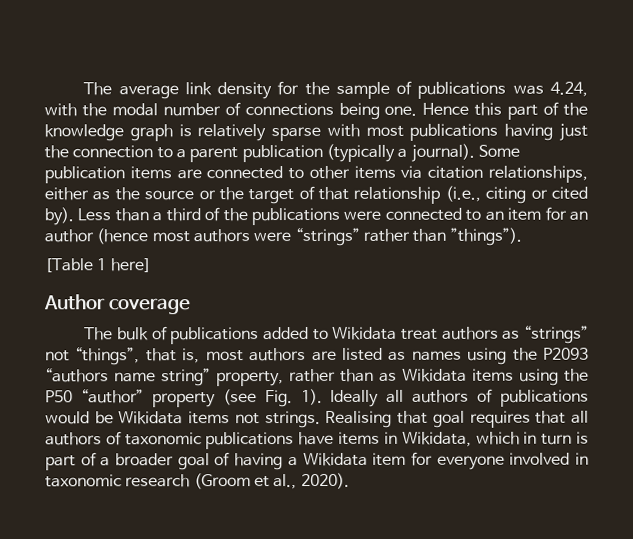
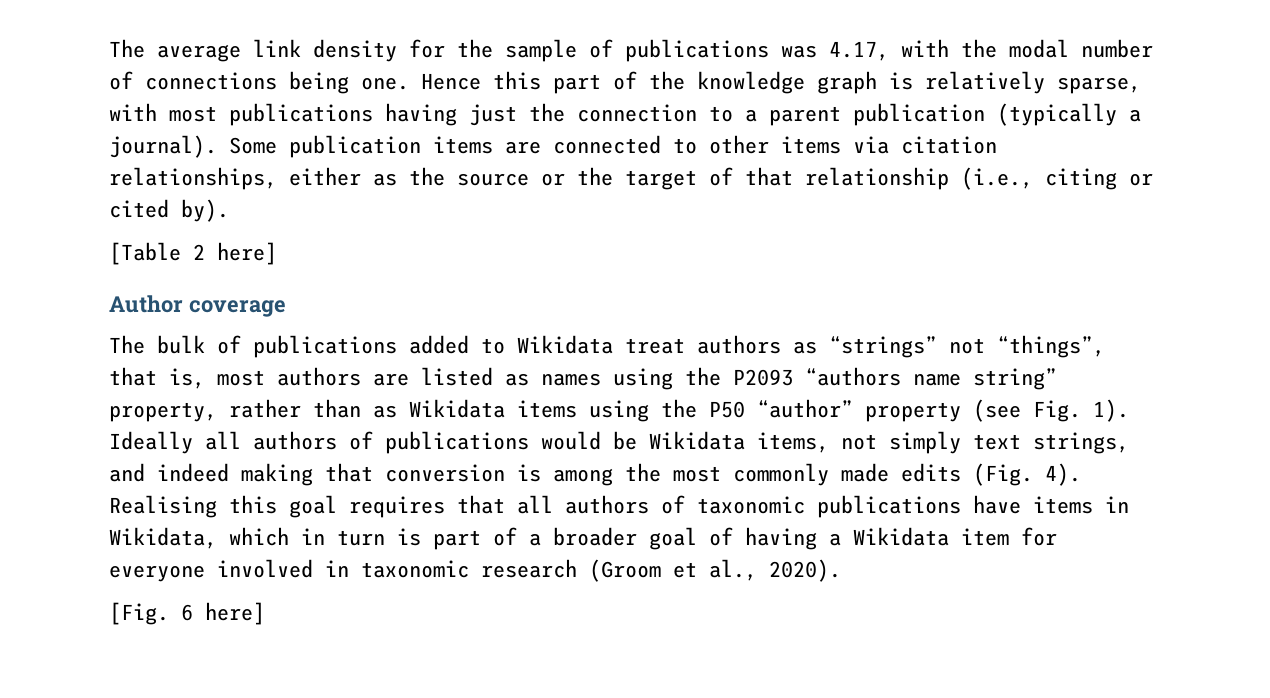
- The average link density for the sample of publications was 4.24, with the modal number of connections being one.
+ The average link density for the sample of publications was 4.17, with the modal number of connections being one.
- Hence this part of the knowledge graph is relatively sparse with most publications having just the connection to a parent publication (typically a journal).
+ Hence this part of the knowledge graph is relatively sparse, with most publications having just the connection to a parent publication (typically a journal).
- Less than a third of the publications were connected to an item for an author (hence most authors were “strings” rather than ”things”).
- [Table 1 here]
+ [Table 2 here]
- Ideally all authors of publications would be Wikidata items not strings. Realising that goal requires that all authors of taxonomic publications have items in Wikidata, which in turn is part of a broader goal of having a Wikidata item for everyone involved in taxonomic research (Groom et al., 2020).
+ Ideally all authors of publications would be Wikidata items, not simply text strings, and indeed making that conversion is among the most commonly made edits (Fig. 4). Realising this goal requires that all authors of taxonomic publications have items in Wikidata, which in turn is part of a broader goal of having a Wikidata item for everyone involved in taxonomic research (Groom et al., 2020).
+ [Fig. 6 here]

